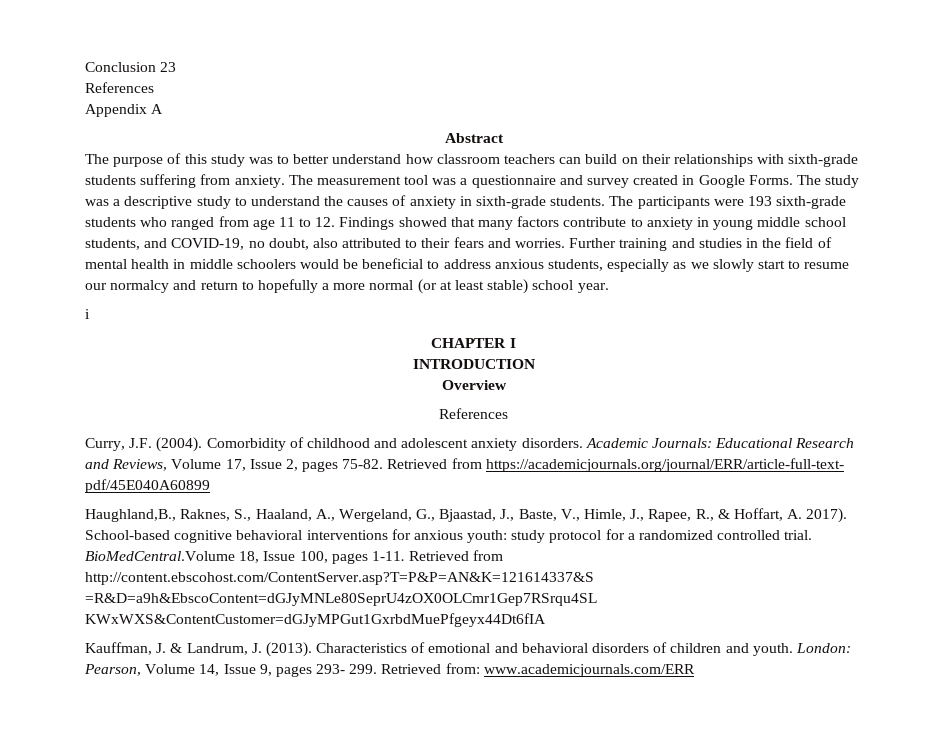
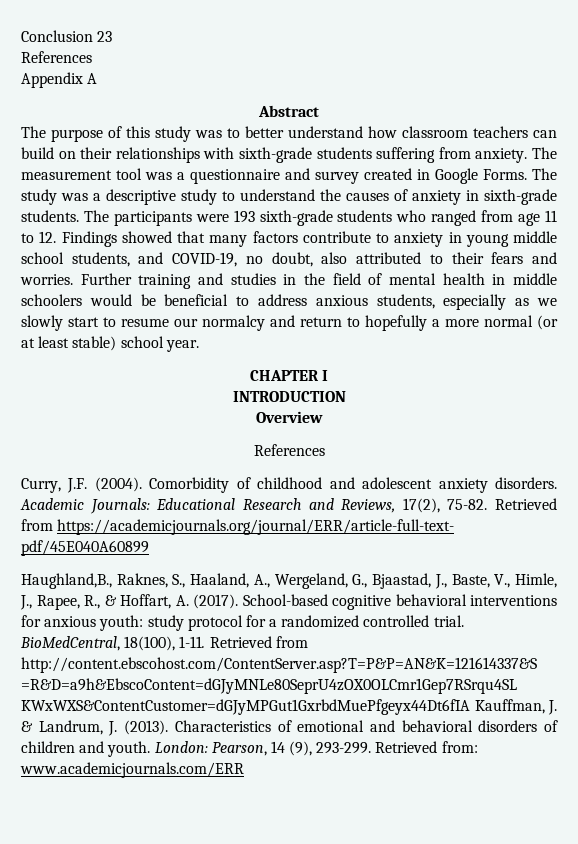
- i
- Academic Journals: Educational Research and Reviews, Volume 17, Issue 2, pages 75-82.
+ Academic Journals: Educational Research and Reviews, 17(2), 75-82.
- Haughland,B., Raknes, S., Haaland, A., Wergeland, G., Bjaastad, J., Baste, V., Himle, J., Rapee, R., & Hoffart, A. 2017).
+ Haughland,B., Raknes, S., Haaland, A., Wergeland, G., Bjaastad, J., Baste, V., Himle, J., Rapee, R., & Hoffart, A. (2017).
- BioMedCentral.Volume 18, Issue 100, pages 1-11.
+ BioMedCentral, 18(100), 1-11.
- Retrieved from http://content.ebscohost.com/ContentServer.asp?T=P&P=AN&K=121614337&S =R&D=a9h&EbscoContent=dGJyMNLe80SeprU4zOX0OLCmr1Gep7RSrqu4SL KWxWXS&ContentCustomer=dGJyMPGut1GxrbdMuePfgeyx44Dt6fIA
- Kauffman, J. & Landrum, J. (2013).
+ Retrieved from http://content.ebscohost.com/ContentServer.asp?T=P&P=AN&K=121614337&S =R&D=a9h&EbscoContent=dGJyMNLe80SeprU4zOX0OLCmr1Gep7RSrqu4SL KWxWXS&ContentCustomer=dGJyMPGut1GxrbdMuePfgeyx44Dt6fIA Kauffman, J. & Landrum, J. (2013).
- London: Pearson, Volume 14, Issue 9, pages 293- 299. Retrieved from: www.academicjournals.com/ERR
+ London: Pearson, 14 (9), 293-299. Retrieved from: www.academicjournals.com/ERR

